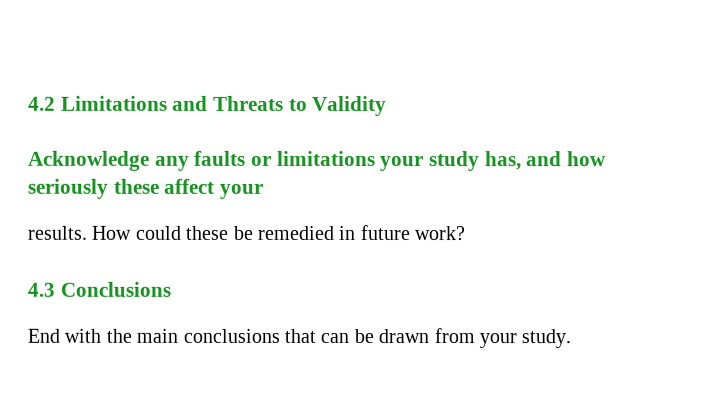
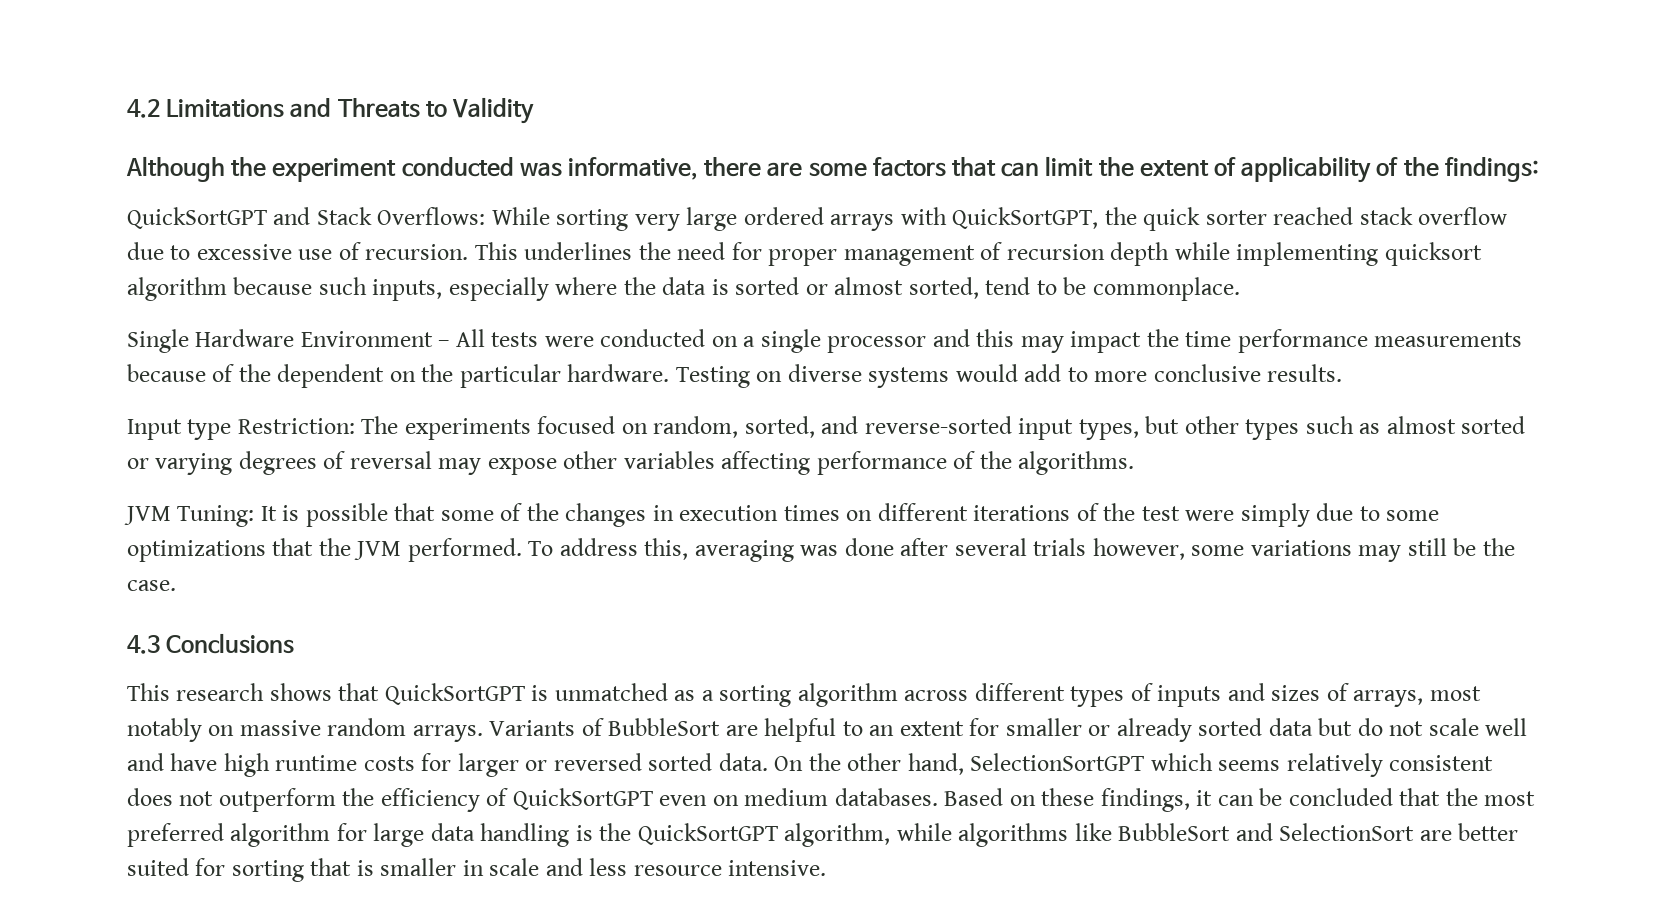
- Acknowledge any faults or limitations your study has, and how seriously these affect your
- results. How could these be remedied in future work?
+ Although the experiment conducted was informative, there are some factors that can limit the extent of applicability of the findings:
+ QuickSortGPT and Stack Overflows: While sorting very large ordered arrays with QuickSortGPT, the quick sorter reached stack overflow due to excessive use of recursion. This underlines the need for proper management of recursion depth while implementing quicksort algorithm because such inputs, especially where the data is sorted or almost sorted, tend to be commonplace.
+ Single Hardware Environment – All tests were conducted on a single processor and this may impact the time performance measurements because of the dependent on the particular hardware. Testing on diverse systems would add to more conclusive results.
+ Input type Restriction: The experiments focused on random, sorted, and reverse-sorted input types, but other types such as almost sorted or varying degrees of reversal may expose other variables affecting performance of the algorithms.
+ JVM Tuning: It is possible that some of the changes in execution times on different iterations of the test were simply due to some optimizations that the JVM performed. To address this, averaging was done after several trials however, some variations may still be the case.
  4.3 Conclusions
- End with the main conclusions that can be drawn from your study.
+ This research shows that QuickSortGPT is unmatched as a sorting algorithm across different types of inputs and sizes of arrays, most notably on massive random arrays. Variants of BubbleSort are helpful to an extent for smaller or already sorted data but do not scale well and have high runtime costs for larger or reversed sorted data. On the other hand, SelectionSortGPT which seems relatively consistent does not outperform the efficiency of QuickSortGPT even on medium databases. Based on these findings, it can be concluded that the most preferred algorithm for large data handling is the QuickSortGPT algorithm, while algorithms like BubbleSort and SelectionSort are better suited for sorting that is smaller in scale and less resource intensive.

